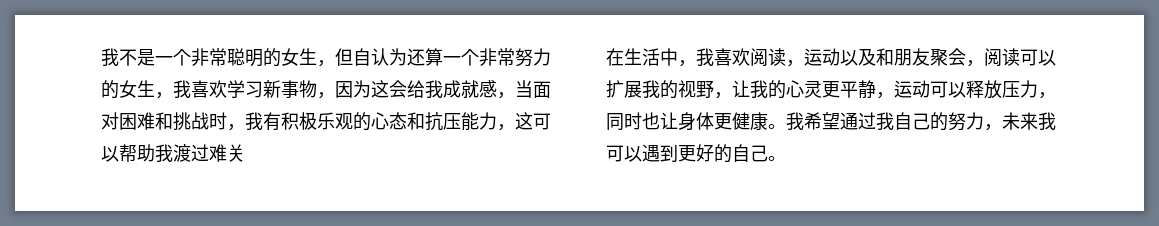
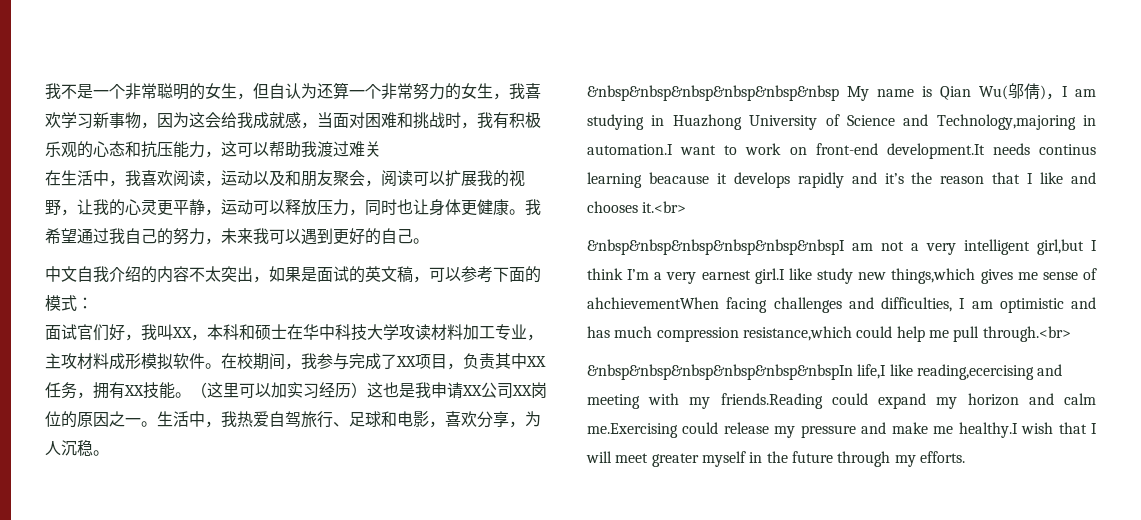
+ 中文自我介绍的内容不太突出，如果是面试的英文稿，可以参考下面的模式：
+ 面试官们好，我叫XX，本科和硕士在华中科技大学攻读材料加工专业，主攻材料成形模拟软件。在校期间，我参与完成了XX项目，负责其中XX任务，拥有XX技能。（这里可以加实习经历）这也是我申请XX公司XX岗位的原因之一。生活中，我热爱自驾旅行、足球和电影，喜欢分享，为人沉稳。
+ &nbsp&nbsp&nbsp&nbsp&nbsp&nbsp My name is Qian Wu(邬倩)，I am studying in Huazhong University of Science and Technology,majoring in automation.I want to work on front-end development.It needs continus learning beacause it develops rapidly and it’s the reason that I like and chooses it.<br>
+ &nbsp&nbsp&nbsp&nbsp&nbsp&nbspI am not a very intelligent girl,but I think I’m a very earnest girl.I like study new things,which gives me sense of ahchievementWhen facing challenges and difficulties, I am optimistic and has much compression resistance,which could help me pull through.<br>
+ &nbsp&nbsp&nbsp&nbsp&nbsp&nbspIn life,I like reading,ecercising and meeting with my friends.Reading could expand my horizon and calm me.Exercising could release my pressure and make me healthy.I wish that I will meet greater myself in the future through my efforts.

